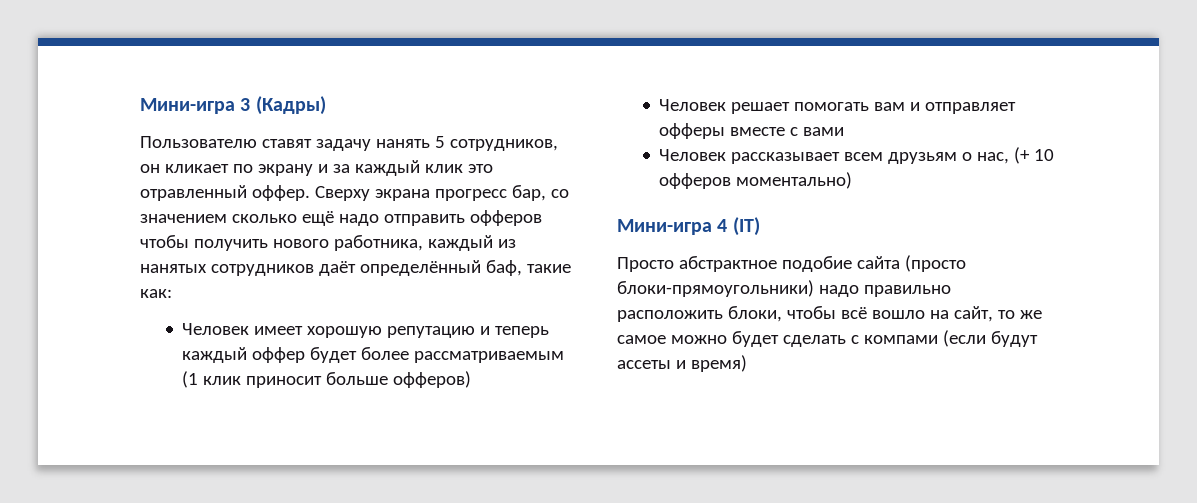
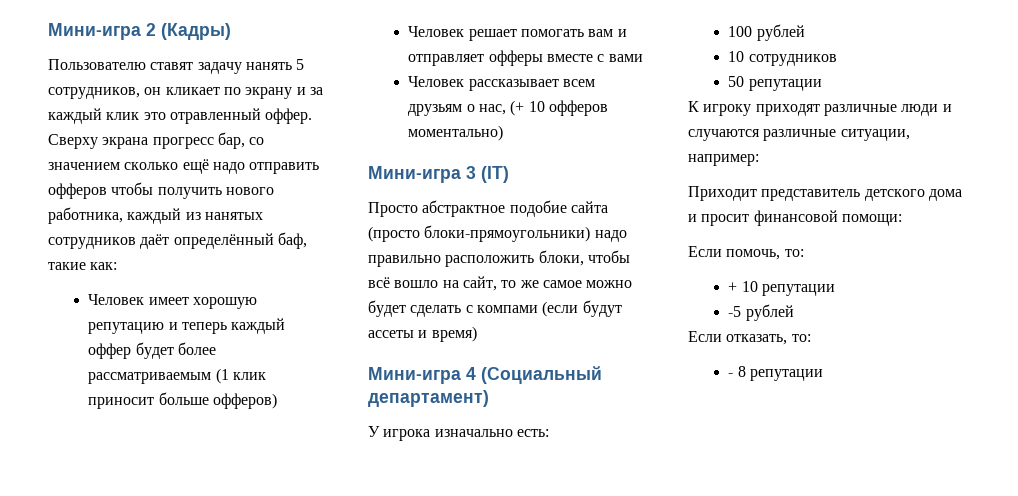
- Мини-игра 3 (Кадры)
+ Мини-игра 2 (Кадры)
- Мини-игра 4 (IT)
+ Мини-игра 3 (IT)
+ Мини-игра 4 (Социальный департамент)
+ У игрока изначально есть:
+ 100 рублей
+ 10 сотрудников
+ 50 репутации
+ К игроку приходят различные люди и случаются различные ситуации, например:
+ Приходит представитель детского дома и просит финансовой помощи:
+ Если помочь, то:
+ + 10 репутации
+ -5 рублей
+ Если отказать, то:
+ - 8 репутации

